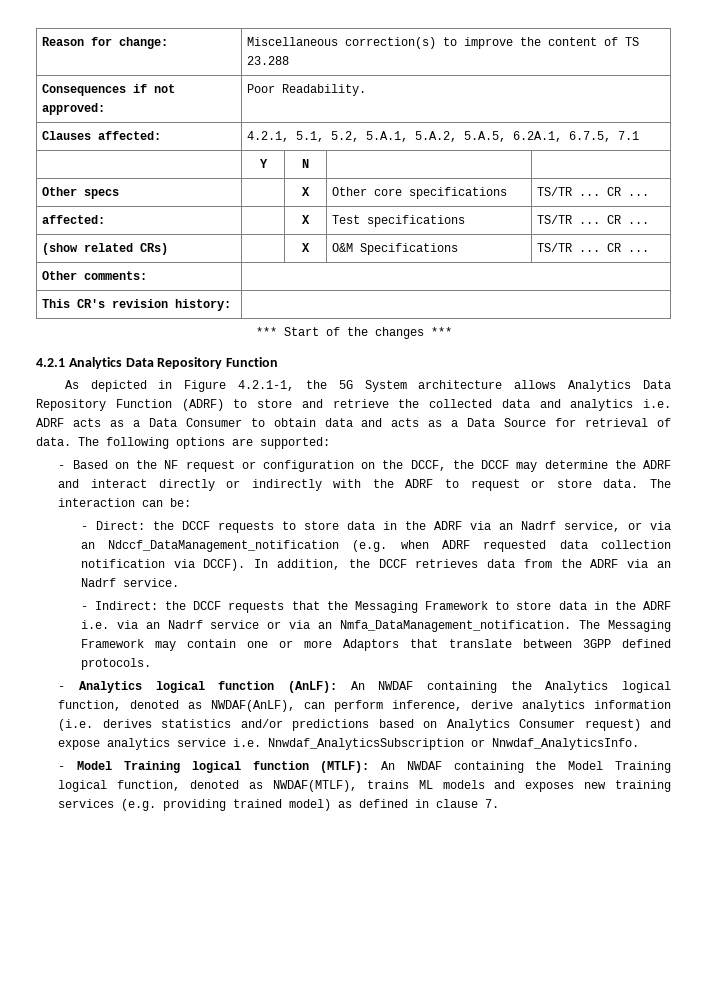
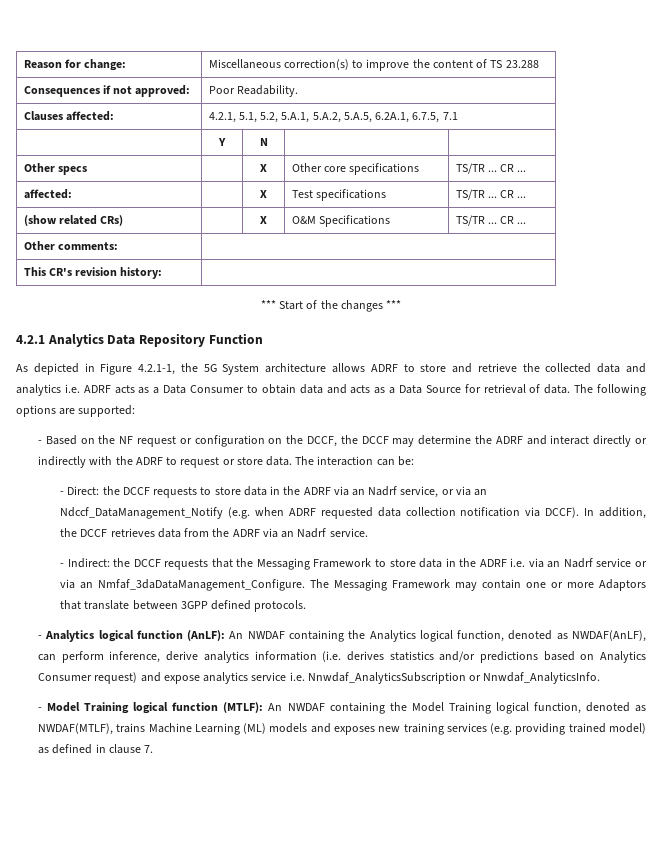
- As depicted in Figure 4.2.1-1, the 5G System architecture allows Analytics Data Repository Function (ADRF) to store and retrieve the collected data and analytics i.e. ADRF acts as a Data Consumer to obtain data and acts as a Data Source for retrieval of data.
+ As depicted in Figure 4.2.1-1, the 5G System architecture allows ADRF to store and retrieve the collected data and analytics i.e. ADRF acts as a Data Consumer to obtain data and acts as a Data Source for retrieval of data.
- - Direct: the DCCF requests to store data in the ADRF via an Nadrf service, or via an Ndccf_DataManagement_notification (e.g. when ADRF requested data collection notification via DCCF).
+ - Direct: the DCCF requests to store data in the ADRF via an Nadrf service, or via an Ndccf_DataManagement_Notify (e.g. when ADRF requested data collection notification via DCCF).
- - Indirect: the DCCF requests that the Messaging Framework to store data in the ADRF i.e. via an Nadrf service or via an Nmfa_DataManagement_notification.
+ - Indirect: the DCCF requests that the Messaging Framework to store data in the ADRF i.e. via an Nadrf service or via an Nmfaf_3daDataManagement_Configure.
- - Model Training logical function (MTLF): An NWDAF containing the Model Training logical function, denoted as NWDAF(MTLF), trains ML models and exposes new training services (e.g. providing trained model) as defined in clause 7.
+ - Model Training logical function (MTLF): An NWDAF containing the Model Training logical function, denoted as NWDAF(MTLF), trains Machine Learning (ML) models and exposes new training services (e.g. providing trained model) as defined in clause 7.

